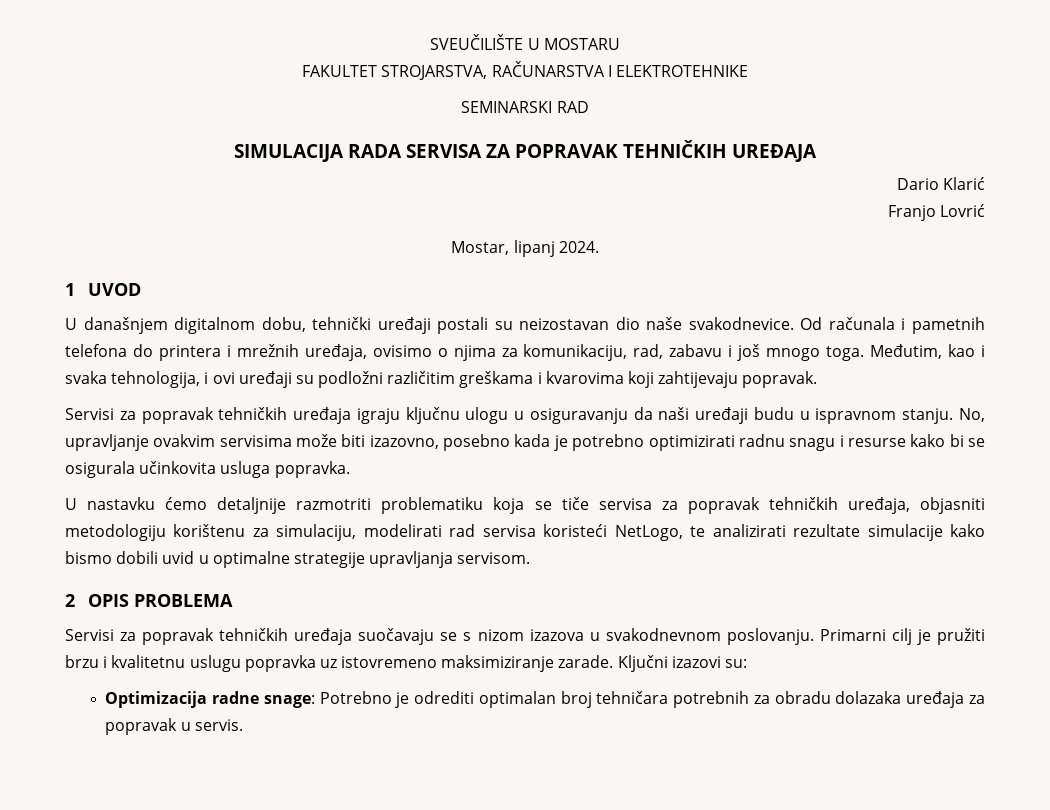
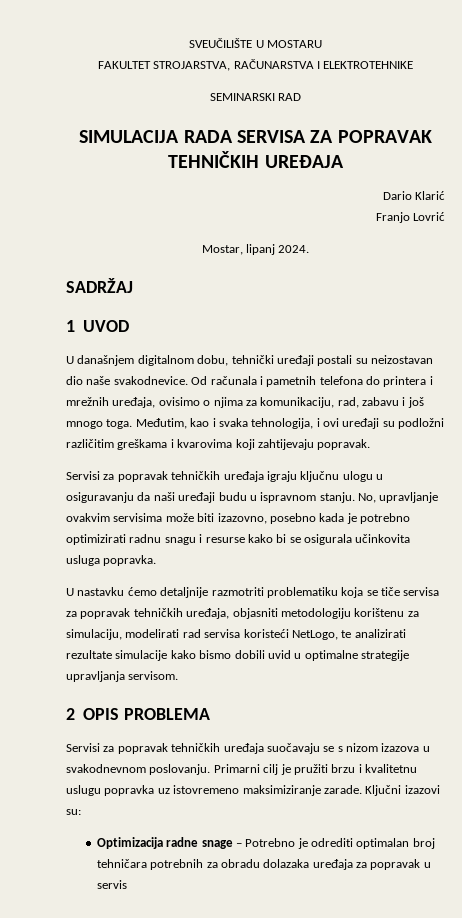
+ SADRŽAJ
- Optimizacija radne snage: Potrebno je odrediti optimalan broj tehničara potrebnih za obradu dolazaka uređaja za popravak u servis.
+ Optimizacija radne snage – Potrebno je odrediti optimalan broj tehničara potrebnih za obradu dolazaka uređaja za popravak u servis

